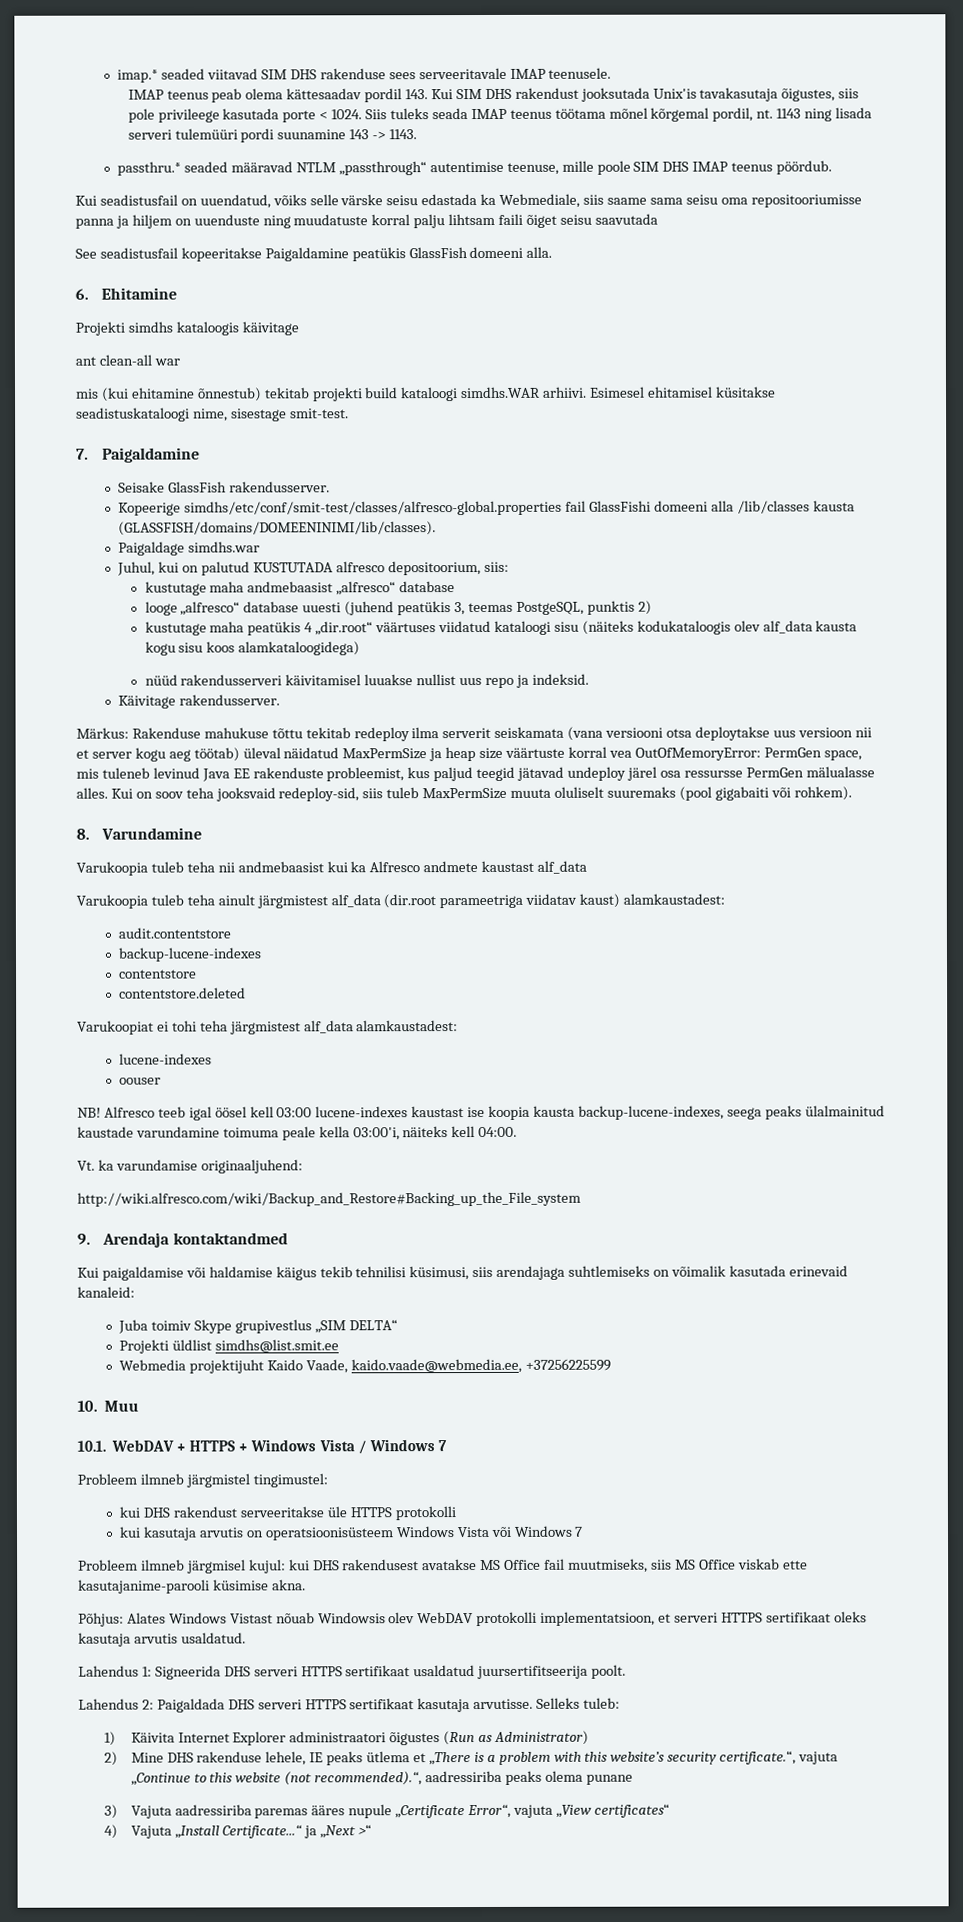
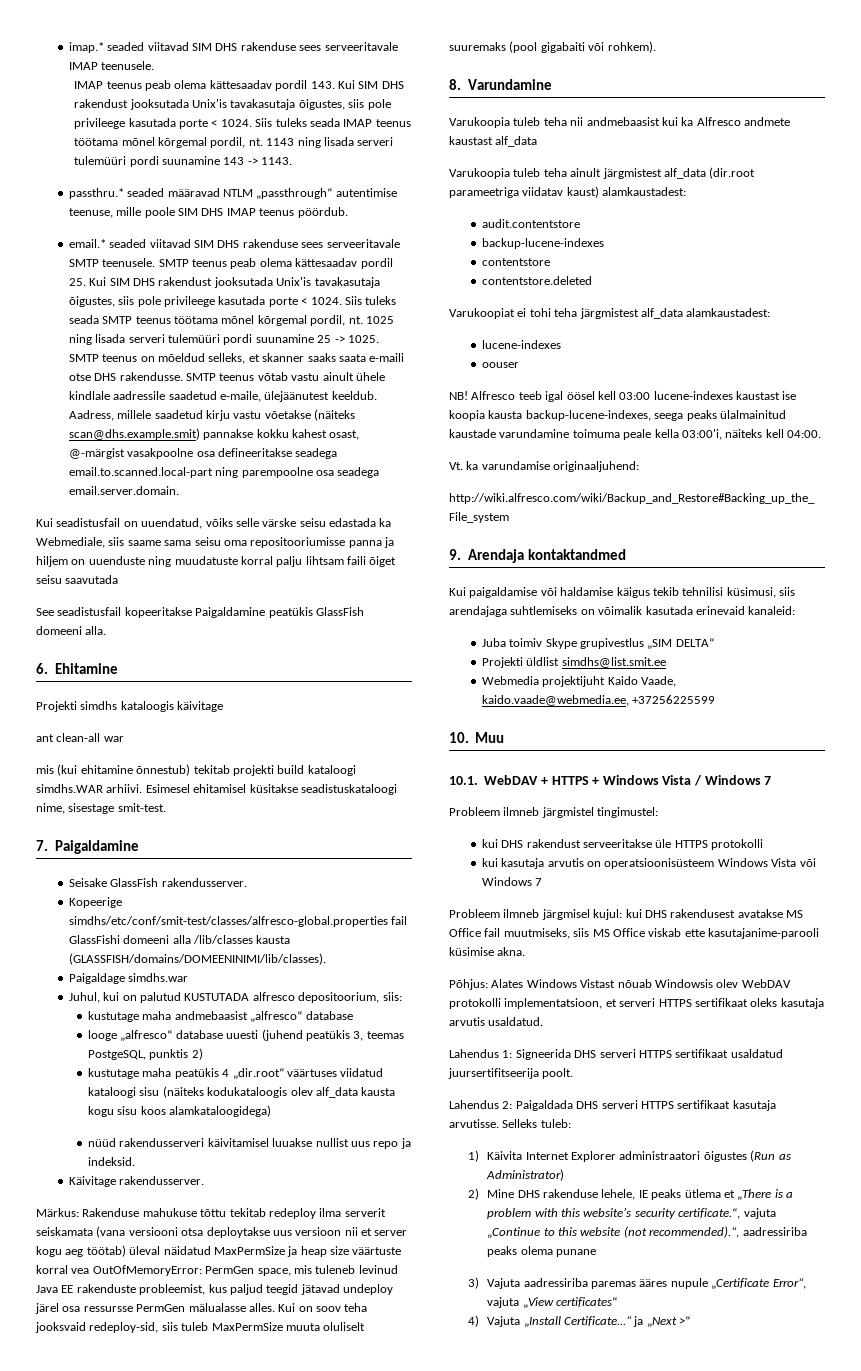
+ email.* seaded viitavad SIM DHS rakenduse sees serveeritavale SMTP teenusele. SMTP teenus peab olema kättesaadav pordil 25. Kui SIM DHS rakendust jooksutada Unix'is tavakasutaja õigustes, siis pole privileege kasutada porte < 1024. Siis tuleks seada SMTP teenus töötama mõnel kõrgemal pordil, nt. 1025 ning lisada serveri tulemüüri pordi suunamine 25 -> 1025. SMTP teenus on mõeldud selleks, et skanner saaks saata e-maili otse DHS rakendusse. SMTP teenus võtab vastu ainult ühele kindlale aadressile saadetud e-maile, ülejäänutest keeldub. Aadress, millele saadetud kirju vastu võetakse (näiteks scan@dhs.example.smit) pannakse kokku kahest osast, @-märgist vasakpoolne osa defineeritakse seadega email.to.scanned.local-part ning parempoolne osa seadega email.server.domain.

